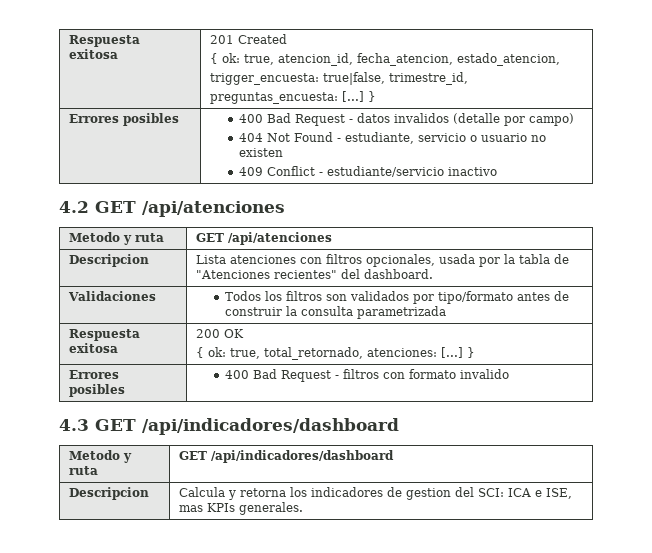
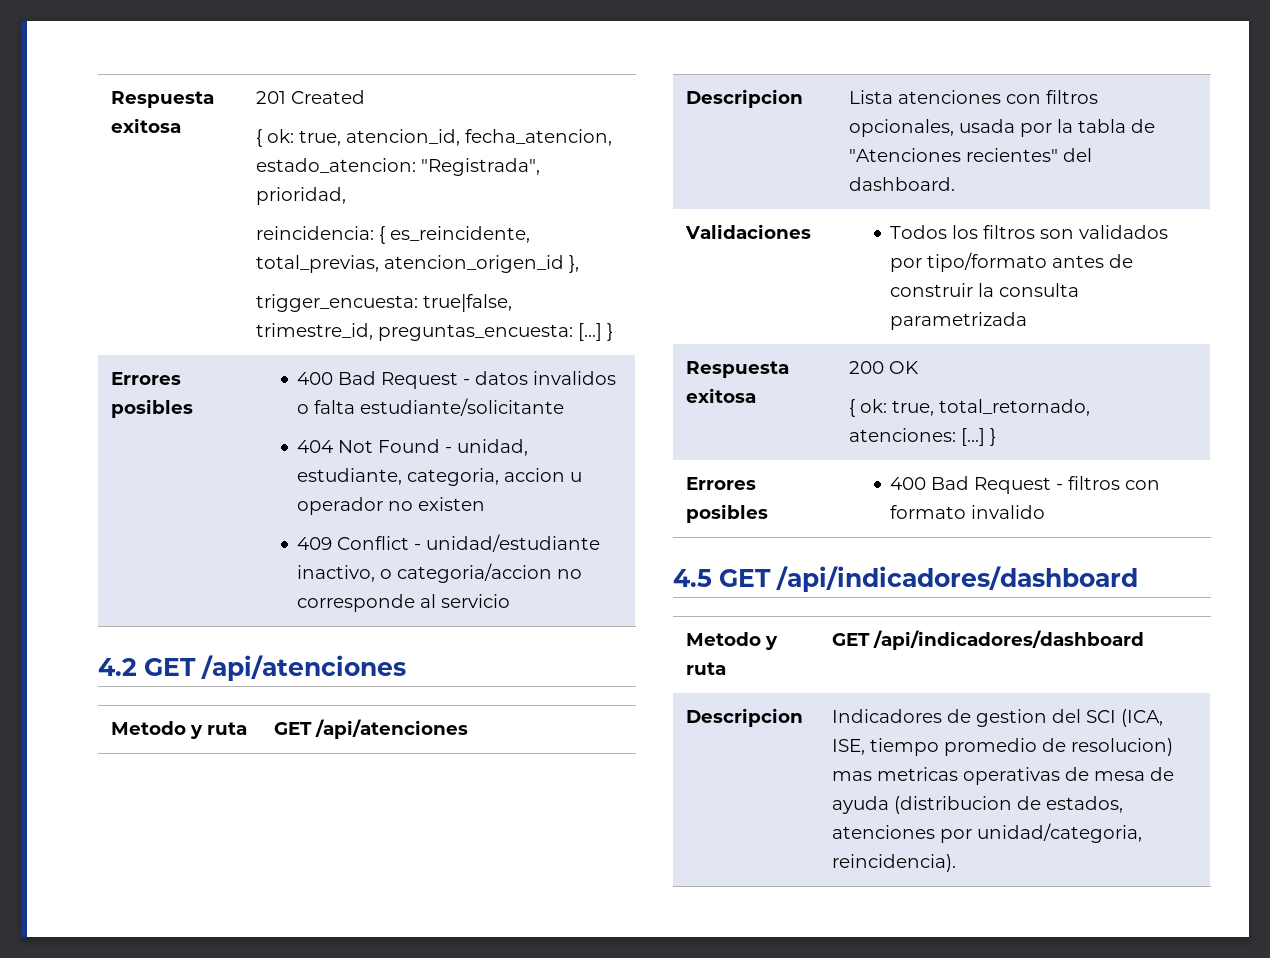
  Respuesta exitosa | 201 Created
- { ok: true, atencion_id, fecha_atencion, estado_atencion,
- trigger_encuesta: true|false, trimestre_id,
- preguntas_encuesta: [...] }
+ { ok: true, atencion_id, fecha_atencion, estado_atencion: "Registrada", prioridad,
+ reincidencia: { es_reincidente, total_previas, atencion_origen_id },
+ trigger_encuesta: true|false, trimestre_id, preguntas_encuesta: [...] }
- Errores posibles | 400 Bad Request - datos invalidos (detalle por campo)
- 404 Not Found - estudiante, servicio o usuario no existen
- 409 Conflict - estudiante/servicio inactivo
+ Errores posibles | 400 Bad Request - datos invalidos o falta estudiante/solicitante
+ 404 Not Found - unidad, estudiante, categoria, accion u operador no existen
+ 409 Conflict - unidad/estudiante inactivo, o categoria/accion no corresponde al servicio
- 4.3 GET /api/indicadores/dashboard
+ 4.5 GET /api/indicadores/dashboard
- Descripcion | Calcula y retorna los indicadores de gestion del SCI: ICA e ISE, mas KPIs generales.
+ Descripcion | Indicadores de gestion del SCI (ICA, ISE, tiempo promedio de resolucion) mas metricas operativas de mesa de ayuda (distribucion de estados, atenciones por unidad/categoria, reincidencia).

